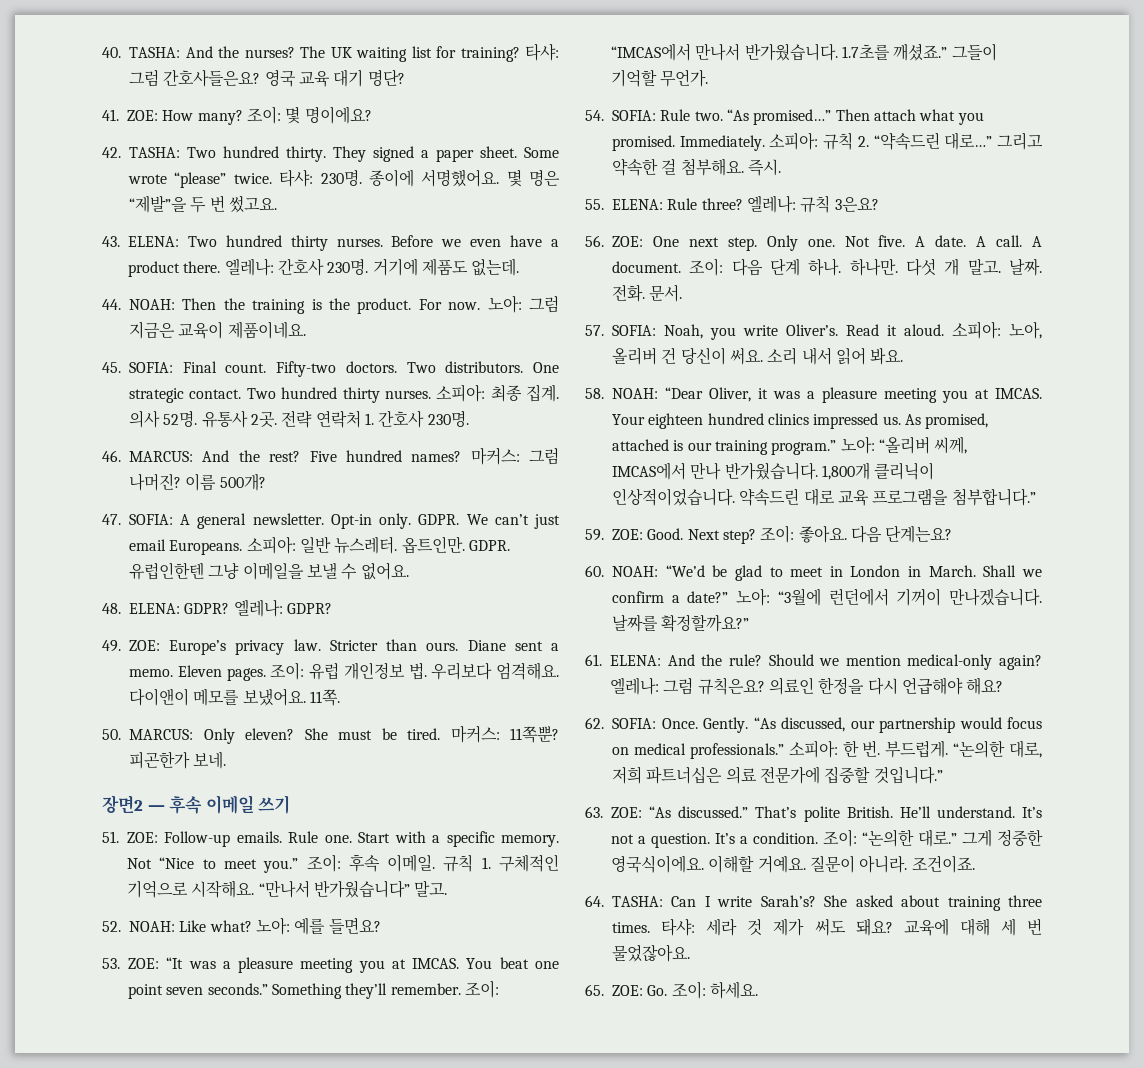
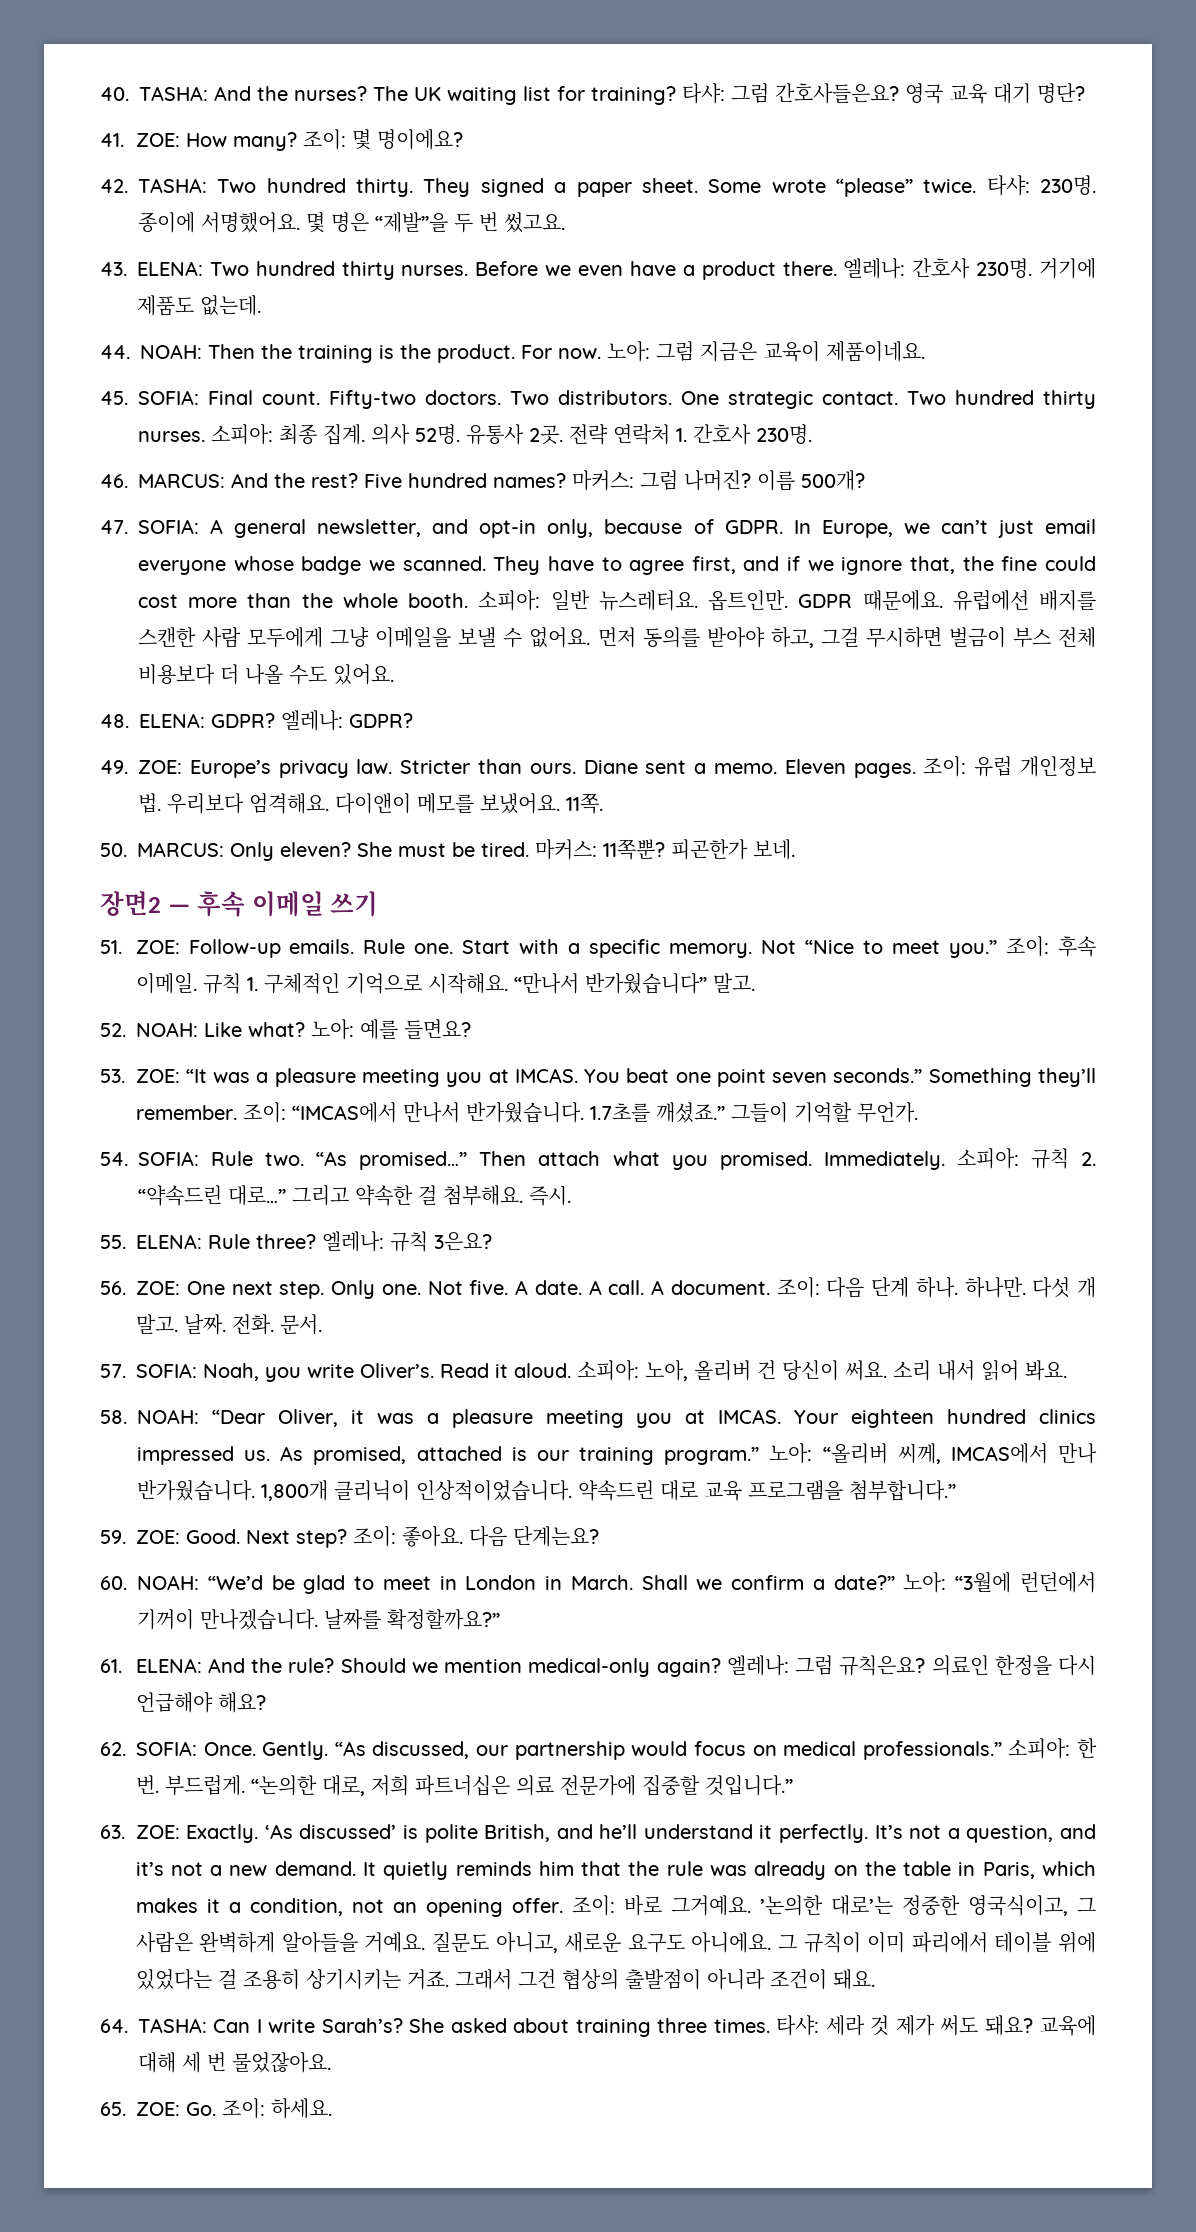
- 47. SOFIA: A general newsletter. Opt-in only. GDPR. We can’t just email Europeans. 소피아: 일반 뉴스레터. 옵트인만. GDPR. 유럽인한텐 그냥 이메일을 보낼 수 없어요.
+ 47. SOFIA: A general newsletter, and opt-in only, because of GDPR. In Europe, we can’t just email everyone whose badge we scanned. They have to agree first, and if we ignore that, the fine could cost more than the whole booth. 소피아: 일반 뉴스레터요. 옵트인만. GDPR 때문에요. 유럽에선 배지를 스캔한 사람 모두에게 그냥 이메일을 보낼 수 없어요. 먼저 동의를 받아야 하고, 그걸 무시하면 벌금이 부스 전체 비용보다 더 나올 수도 있어요.
- 63. ZOE: “As discussed.” That’s polite British. He’ll understand. It’s not a question. It’s a condition. 조이: “논의한 대로.” 그게 정중한 영국식이에요. 이해할 거예요. 질문이 아니라. 조건이죠.
+ 63. ZOE: Exactly. ‘As discussed’ is polite British, and he’ll understand it perfectly. It’s not a question, and it’s not a new demand. It quietly reminds him that the rule was already on the table in Paris, which makes it a condition, not an opening offer. 조이: 바로 그거예요. ’논의한 대로’는 정중한 영국식이고, 그 사람은 완벽하게 알아들을 거예요. 질문도 아니고, 새로운 요구도 아니에요. 그 규칙이 이미 파리에서 테이블 위에 있었다는 걸 조용히 상기시키는 거죠. 그래서 그건 협상의 출발점이 아니라 조건이 돼요.

